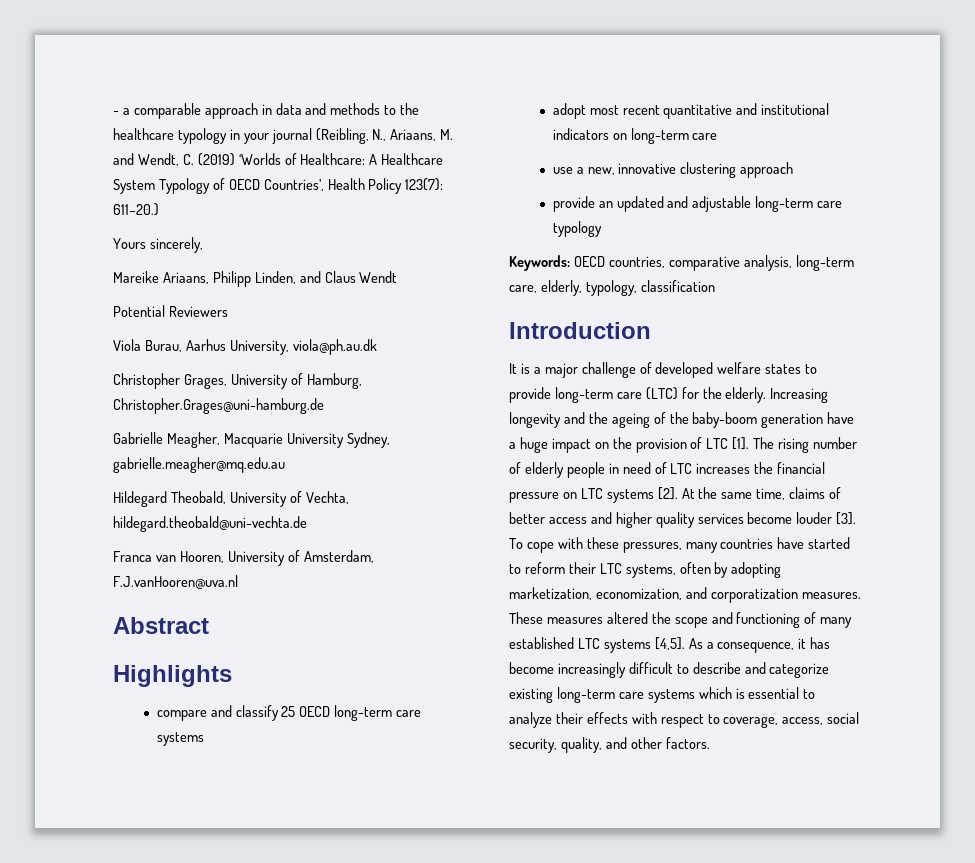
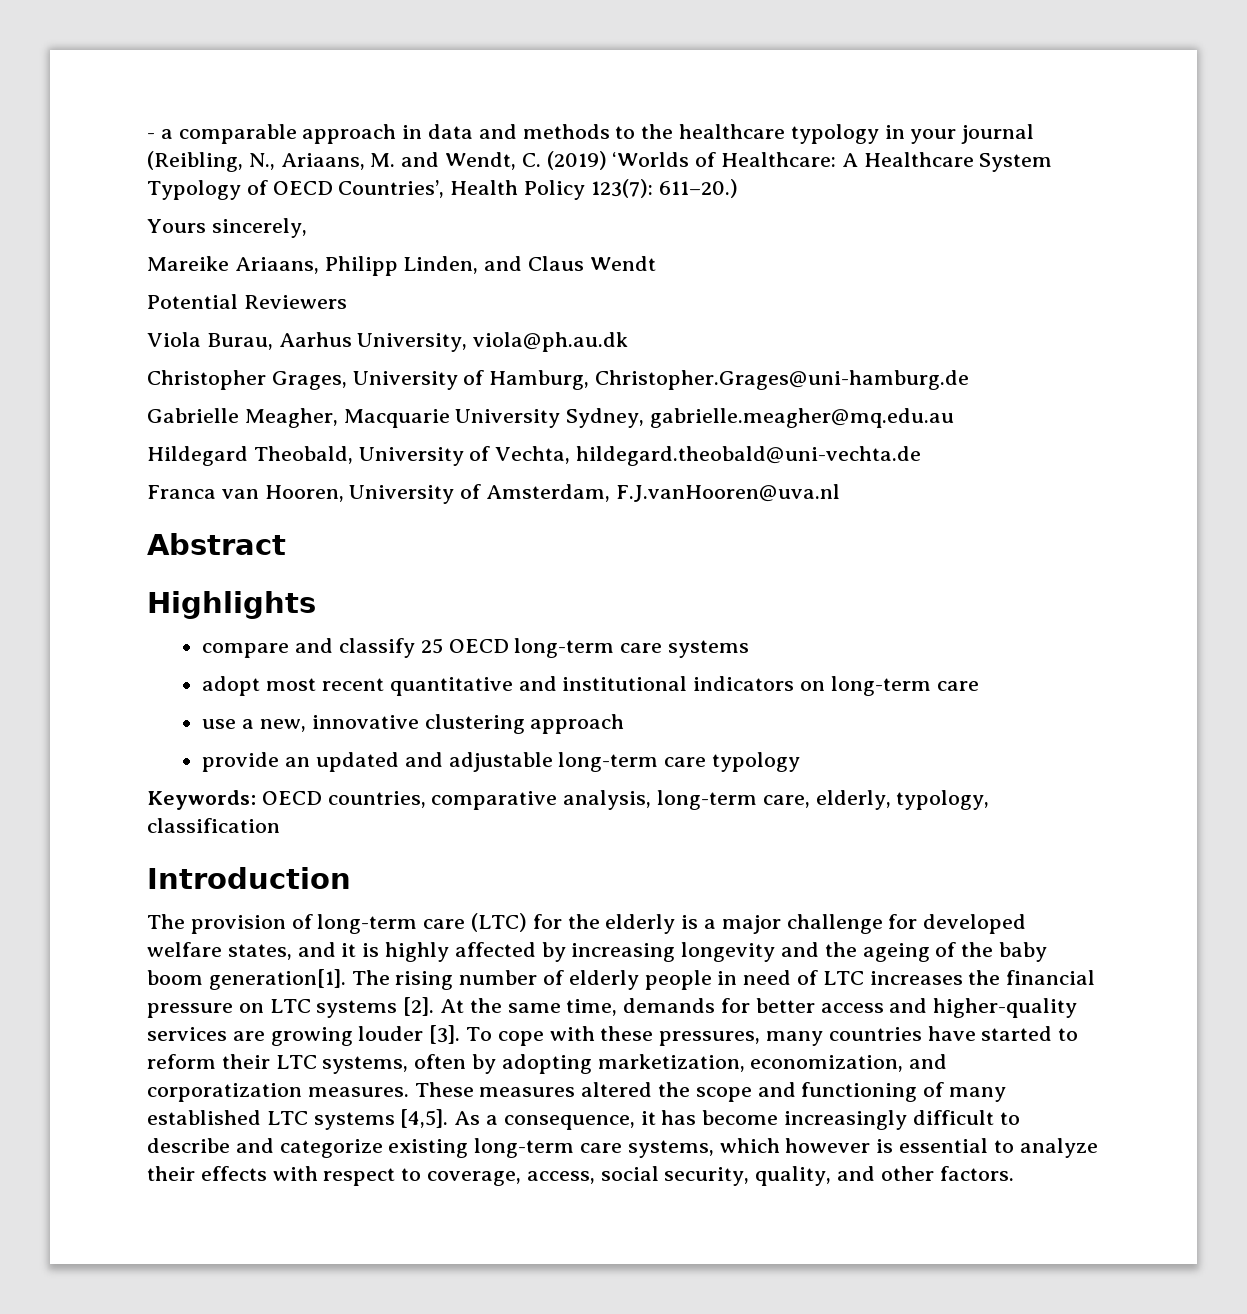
- It is a major challenge of developed welfare states to provide long-term care (LTC) for the elderly. Increasing longevity and the ageing of the baby-boom generation have a huge impact on the provision of LTC [1].
+ The provision of long-term care (LTC) for the elderly is a major challenge for developed welfare states, and it is highly affected by increasing longevity and the ageing of the baby boom generation[1].
- At the same time, claims of better access and higher quality services become louder [3].
+ At the same time, demands for better access and higher-quality services are growing louder [3].
- As a consequence, it has become increasingly difficult to describe and categorize existing long-term care systems which is essential to analyze their effects with respect to coverage, access, social security, quality, and other factors.
+ As a consequence, it has become increasingly difficult to describe and categorize existing long-term care systems, which however is essential to analyze their effects with respect to coverage, access, social security, quality, and other factors.

